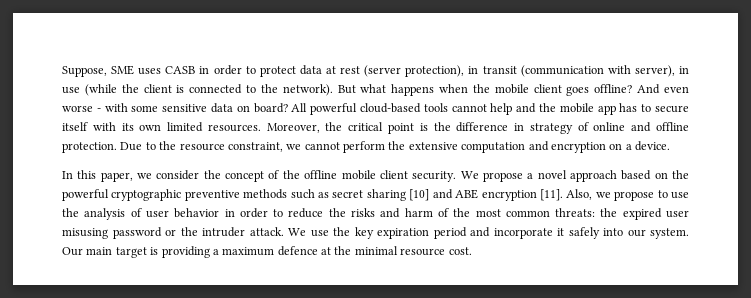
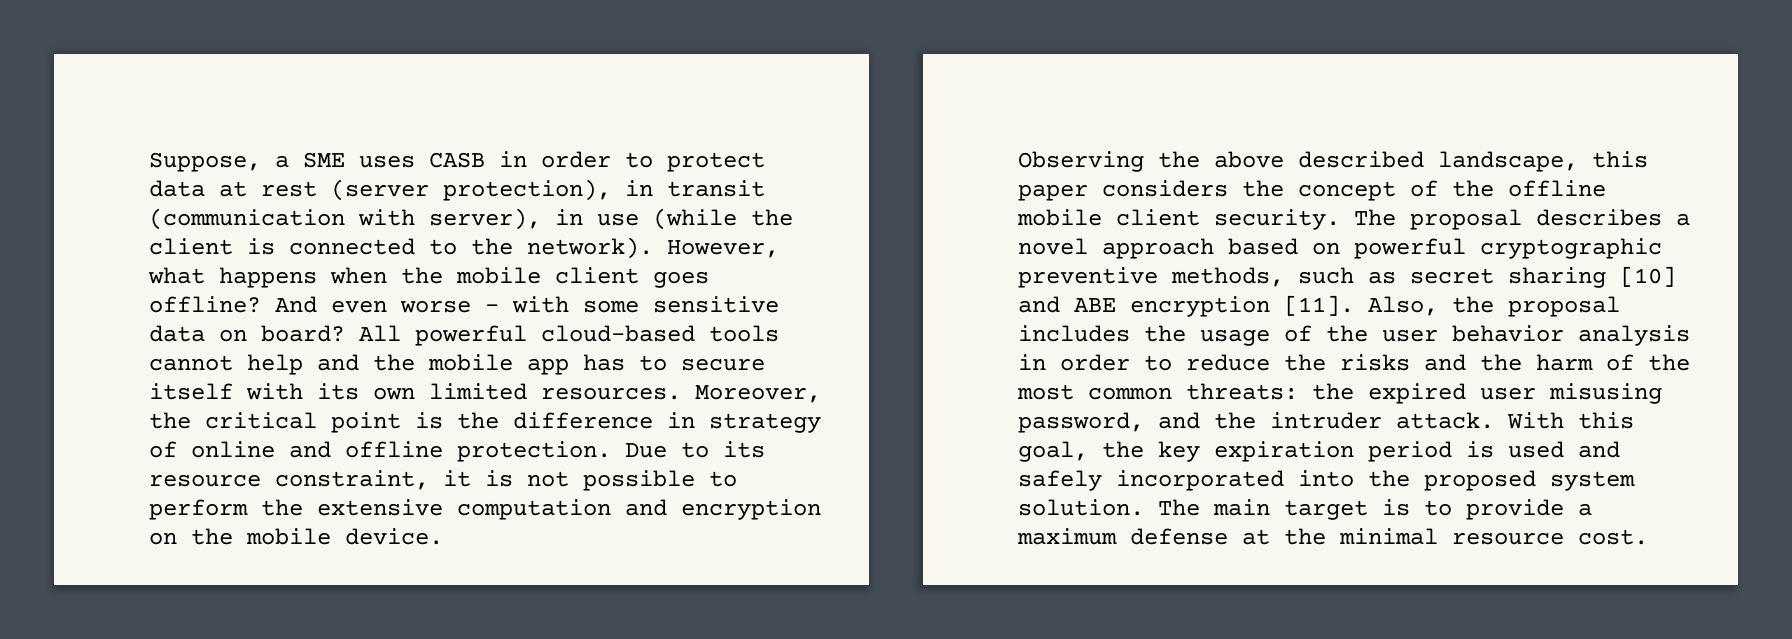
- Suppose, SME uses CASB in order to protect data at rest (server protection), in transit (communication with server), in use (while the client is connected to the network).
+ Suppose, a SME uses CASB in order to protect data at rest (server protection), in transit (communication with server), in use (while the client is connected to the network).
- But what happens when the mobile client goes offline?
+ However, what happens when the mobile client goes offline?
- Due to the resource constraint, we cannot perform the extensive computation and encryption on a device.
+ Due to its resource constraint, it is not possible to perform the extensive computation and encryption on the mobile device.
- In this paper, we consider the concept of the offline mobile client security.
+ Observing the above described landscape, this paper considers the concept of the offline mobile client security.
- We propose a novel approach based on the powerful cryptographic preventive methods such as secret sharing [10] and ABE encryption [11].
+ The proposal describes a novel approach based on powerful cryptographic preventive methods, such as secret sharing [10] and ABE encryption [11].
- Also, we propose to use the analysis of user behavior in order to reduce the risks and harm of the most common threats: the expired user misusing password or the intruder attack.
+ Also, the proposal includes the usage of the user behavior analysis in order to reduce the risks and the harm of the most common threats: the expired user misusing password, and the intruder attack.
- We use the key expiration period and incorporate it safely into our system. Our main target is providing a maximum defence at the minimal resource cost.
+ With this goal, the key expiration period is used and safely incorporated into the proposed system solution. The main target is to provide a maximum defense at the minimal resource cost.

